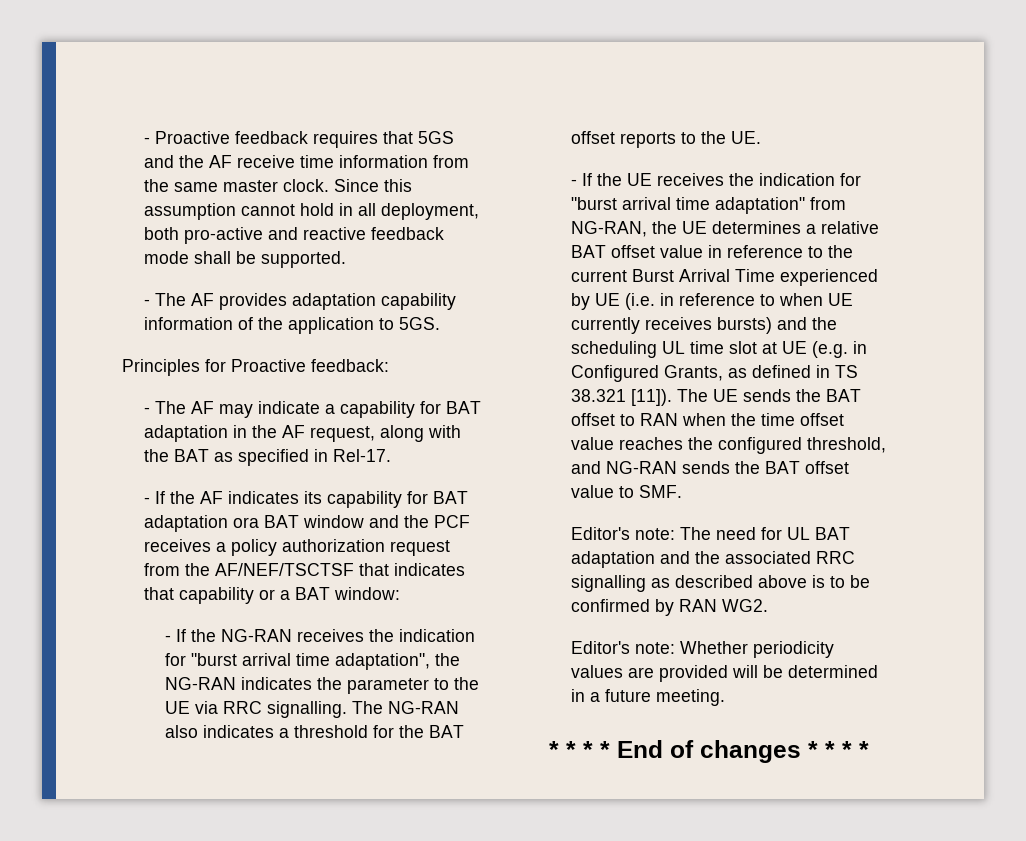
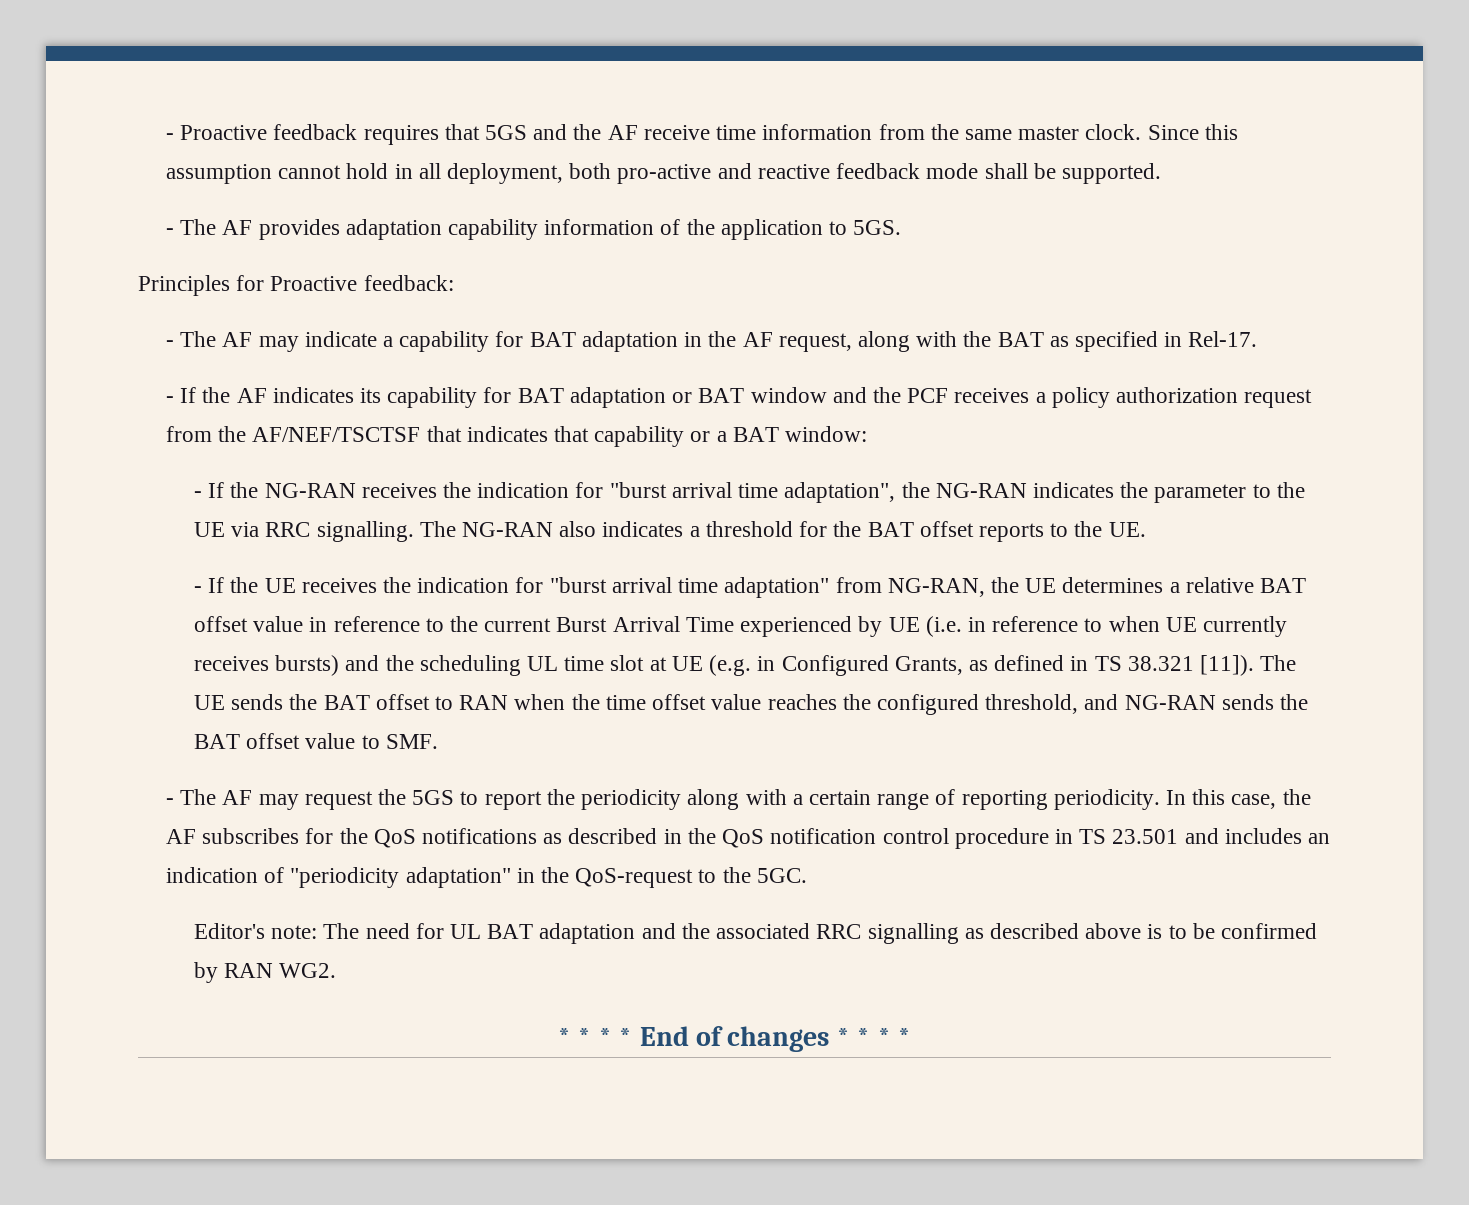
- - If the AF indicates its capability for BAT adaptation ora BAT window and the PCF receives a policy authorization request from the AF/NEF/TSCTSF that indicates that capability or a BAT window:
+ - If the AF indicates its capability for BAT adaptation or BAT window and the PCF receives a policy authorization request from the AF/NEF/TSCTSF that indicates that capability or a BAT window:
+ - The AF may request the 5GS to report the periodicity along with a certain range of reporting periodicity. In this case, the AF subscribes for the QoS notifications as described in the QoS notification control procedure in TS 23.501 and includes an indication of "periodicity adaptation" in the QoS-request to the 5GC.
- Editor's note: Whether periodicity values are provided will be determined in a future meeting.

